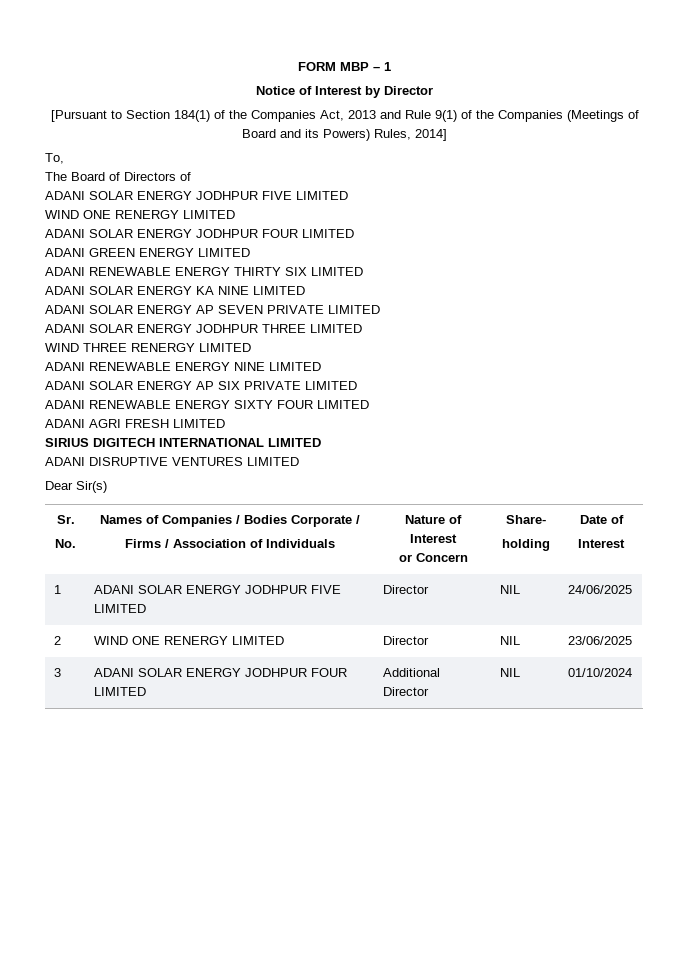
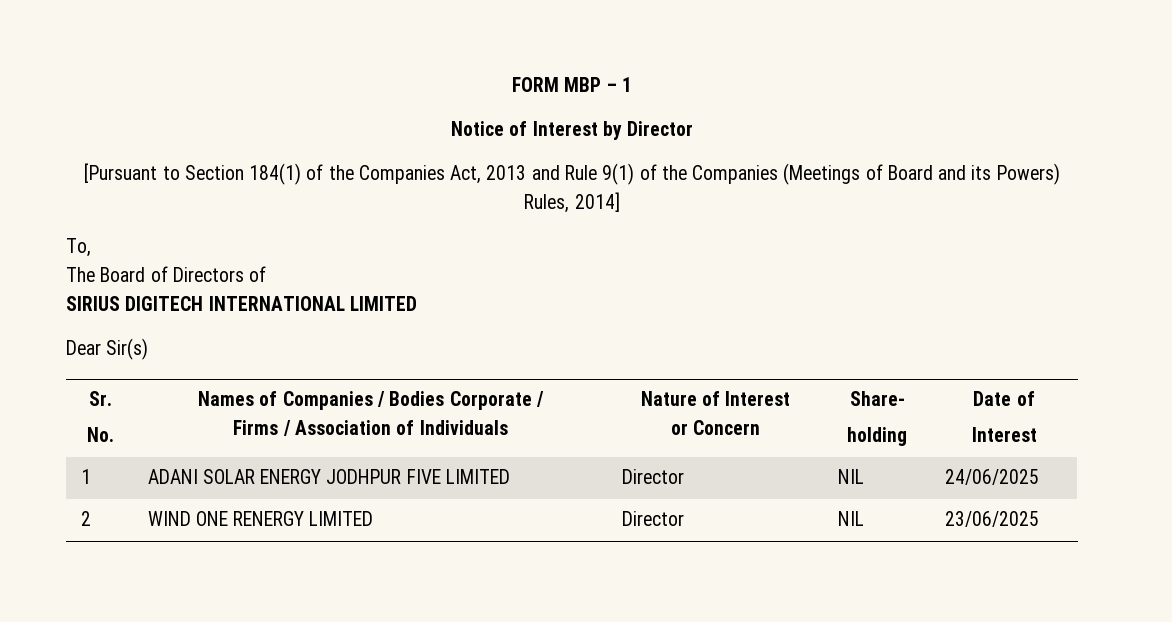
  The Board of Directors of
- ADANI SOLAR ENERGY JODHPUR FIVE LIMITED
- WIND ONE RENERGY LIMITED
- ADANI SOLAR ENERGY JODHPUR FOUR LIMITED
- ADANI GREEN ENERGY LIMITED
- ADANI RENEWABLE ENERGY THIRTY SIX LIMITED
- ADANI SOLAR ENERGY KA NINE LIMITED
- ADANI SOLAR ENERGY AP SEVEN PRIVATE LIMITED
- ADANI SOLAR ENERGY JODHPUR THREE LIMITED
- WIND THREE RENERGY LIMITED
- ADANI RENEWABLE ENERGY NINE LIMITED
- ADANI SOLAR ENERGY AP SIX PRIVATE LIMITED
- ADANI RENEWABLE ENERGY SIXTY FOUR LIMITED
- ADANI AGRI FRESH LIMITED
- ADANI DISRUPTIVE VENTURES LIMITED
- 3 | ADANI SOLAR ENERGY JODHPUR FOUR LIMITED | Additional Director | NIL | 01/10/2024

